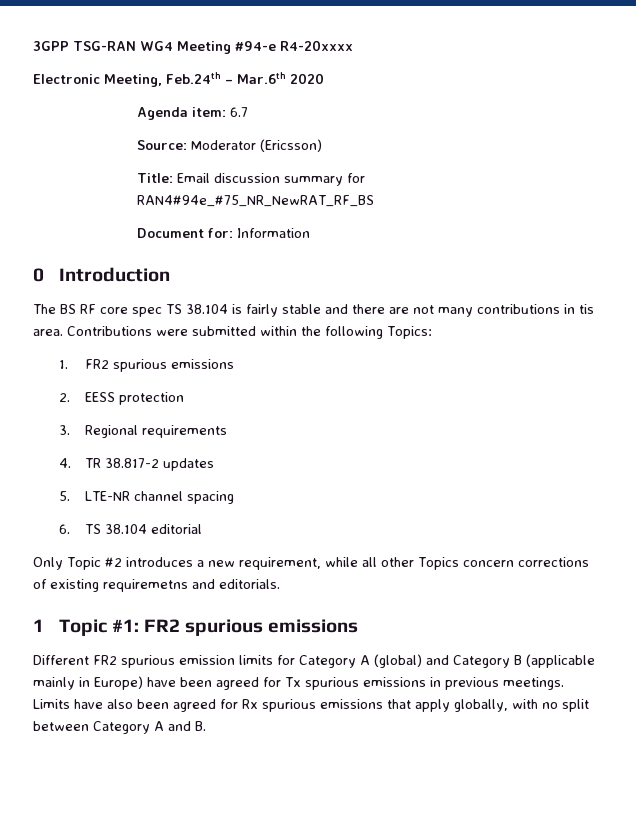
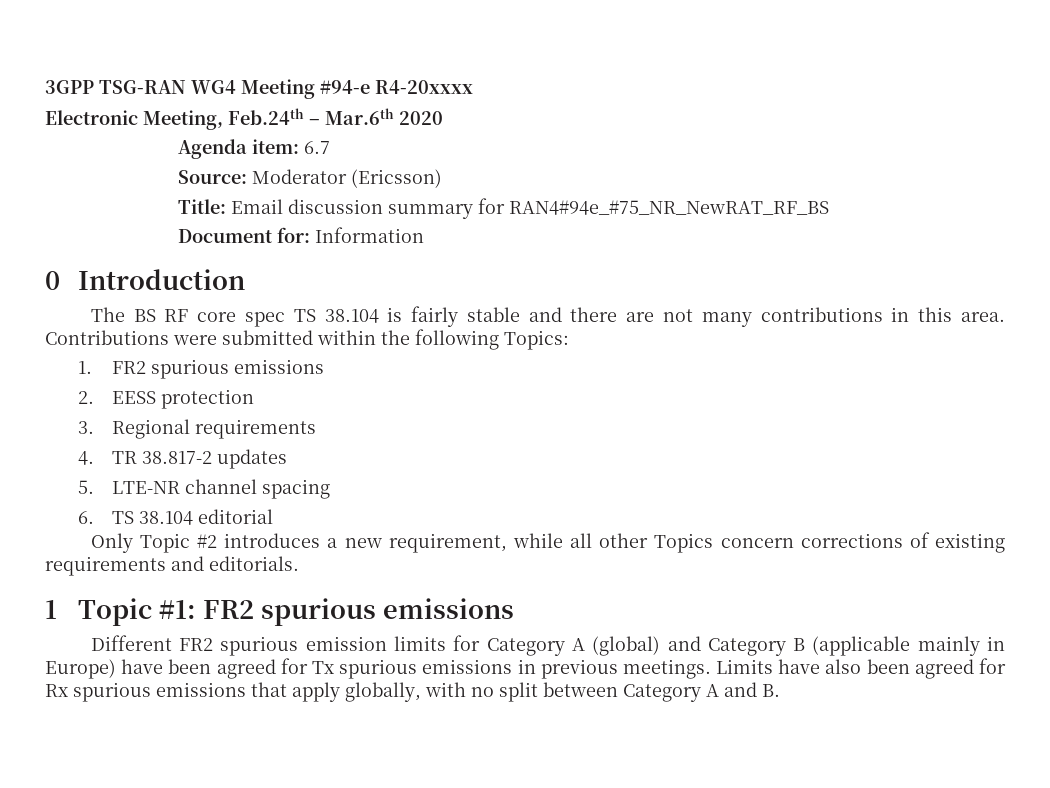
- The BS RF core spec TS 38.104 is fairly stable and there are not many contributions in tis area.
+ The BS RF core spec TS 38.104 is fairly stable and there are not many contributions in this area.
- Only Topic #2 introduces a new requirement, while all other Topics concern corrections of existing requiremetns and editorials.
+ Only Topic #2 introduces a new requirement, while all other Topics concern corrections of existing requirements and editorials.

